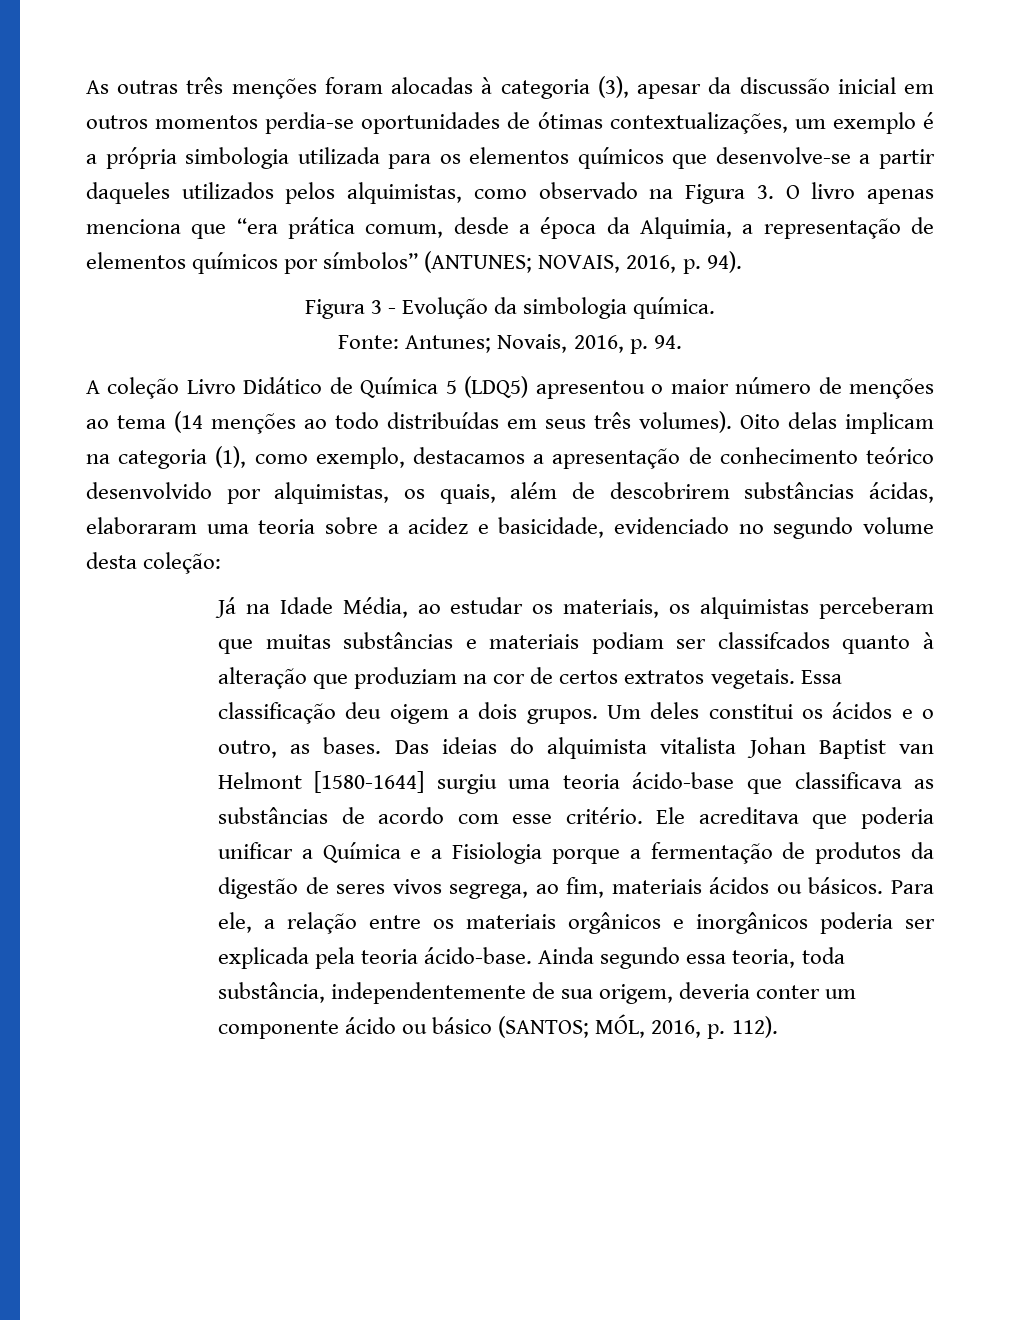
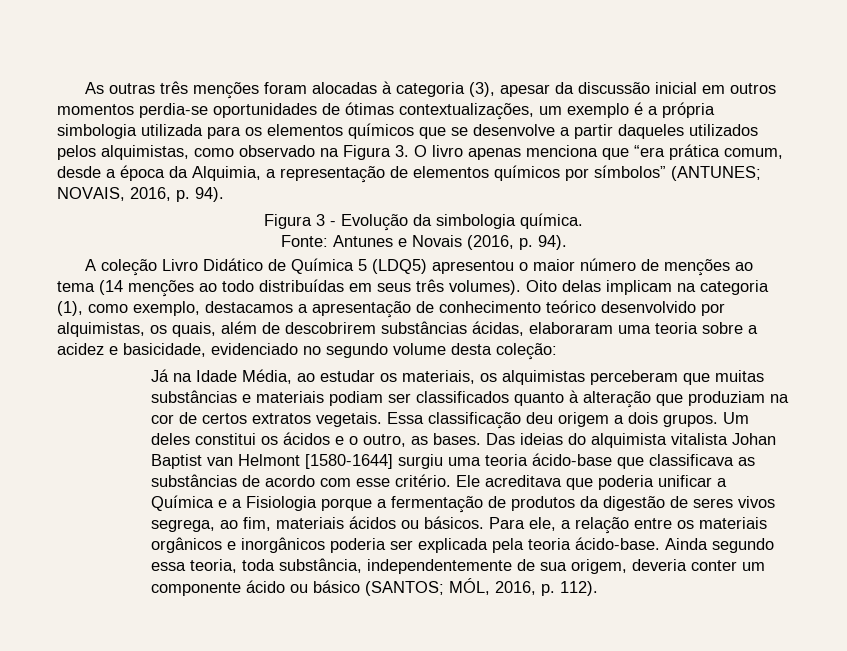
- As outras três menções foram alocadas à categoria (3), apesar da discussão inicial em outros momentos perdia-se oportunidades de ótimas contextualizações, um exemplo é a própria simbologia utilizada para os elementos químicos que desenvolve-se a partir daqueles utilizados pelos alquimistas, como observado na Figura 3. O livro apenas menciona que “era prática comum, desde a época da Alquimia, a representação de elementos químicos por símbolos” (ANTUNES;
+ As outras três menções foram alocadas à categoria (3), apesar da discussão inicial em outros momentos perdia-se oportunidades de ótimas contextualizações, um exemplo é a própria simbologia utilizada para os elementos químicos que se desenvolve a partir daqueles utilizados pelos alquimistas, como observado na Figura 3. O livro apenas menciona que “era prática comum, desde a época da Alquimia, a representação de elementos químicos por símbolos” (ANTUNES;
- Fonte: Antunes; Novais, 2016, p. 94.
+ Fonte: Antunes e Novais (2016, p. 94).
- Já na Idade Média, ao estudar os materiais, os alquimistas perceberam que muitas substâncias e materiais podiam ser classifcados quanto à alteração que produziam na cor de certos extratos vegetais.
+ Já na Idade Média, ao estudar os materiais, os alquimistas perceberam que muitas substâncias e materiais podiam ser classificados quanto à alteração que produziam na cor de certos extratos vegetais.
- Essa classificação deu oigem a dois grupos.
+ Essa classificação deu origem a dois grupos.

